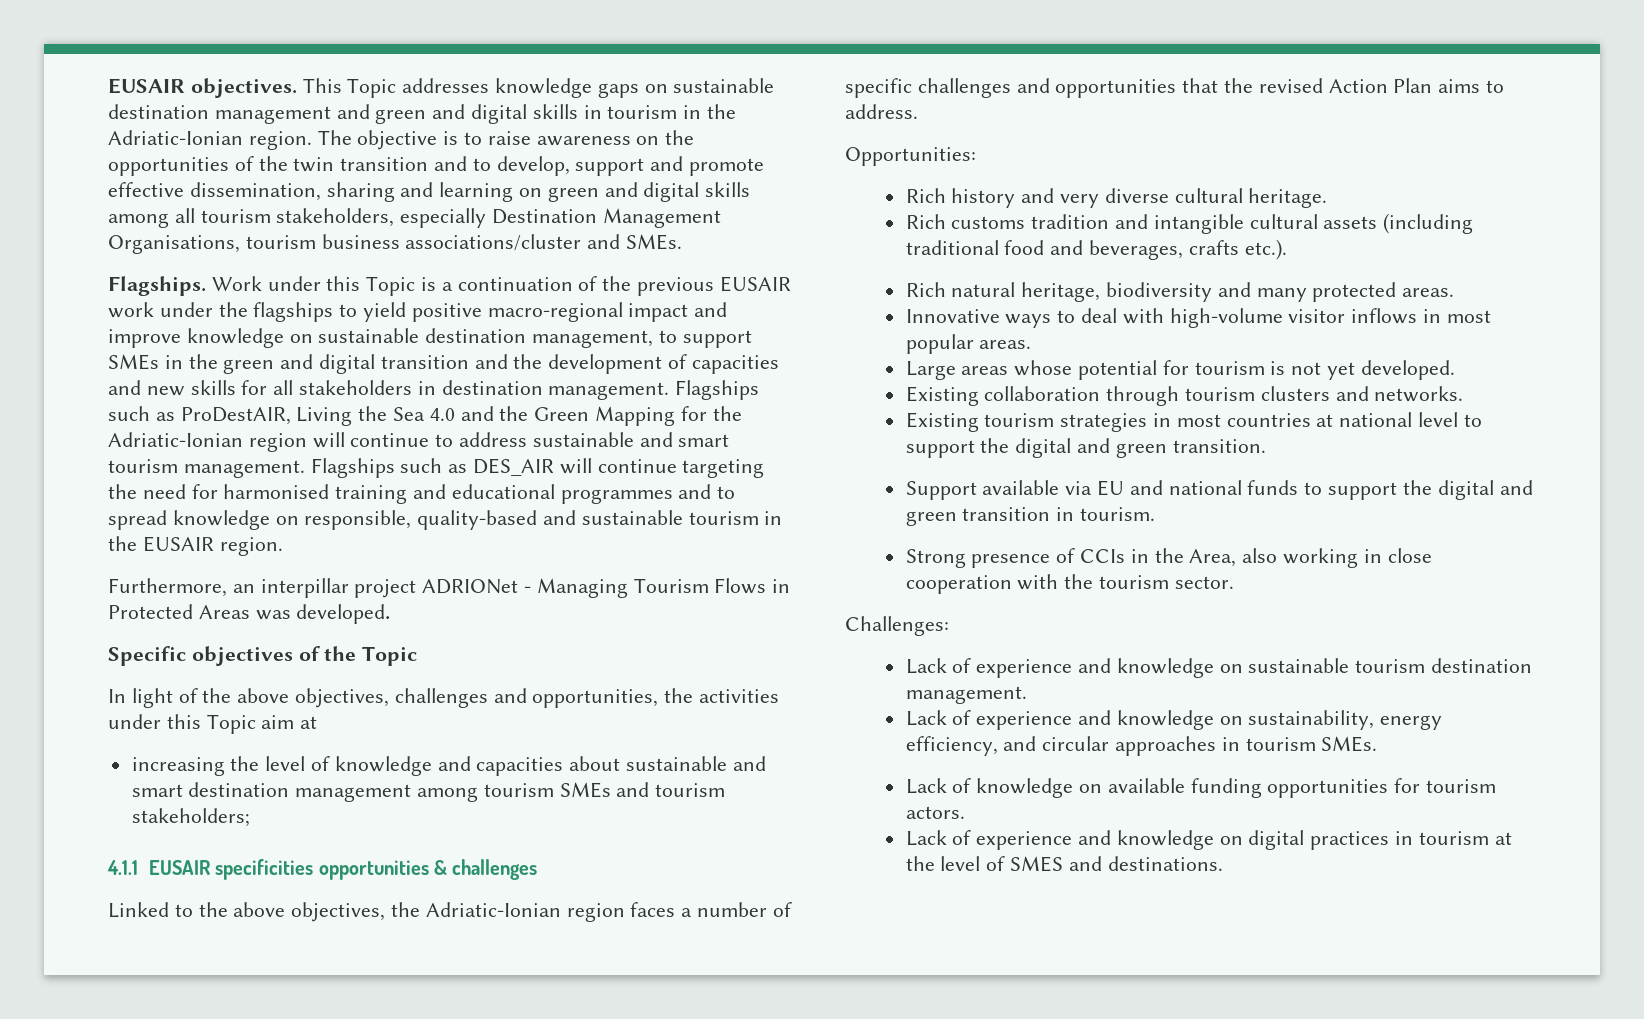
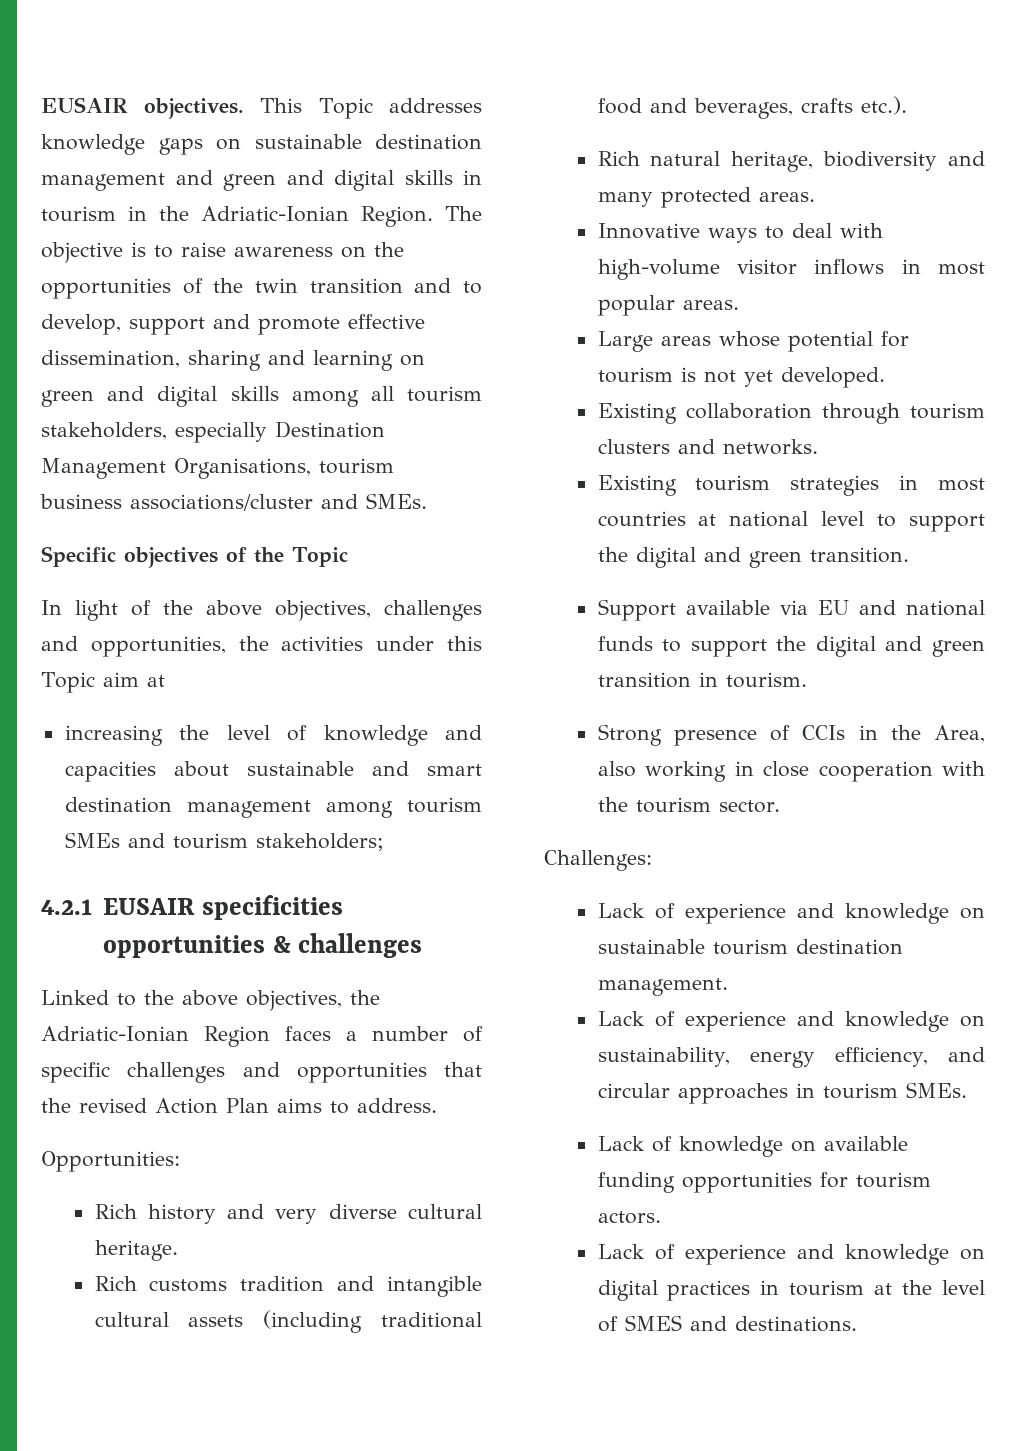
- This Topic addresses knowledge gaps on sustainable destination management and green and digital skills in tourism in the Adriatic-Ionian region.
+ This Topic addresses knowledge gaps on sustainable destination management and green and digital skills in tourism in the Adriatic-Ionian Region.
- Flagships. Work under this Topic is a continuation of the previous EUSAIR work under the flagships to yield positive macro-regional impact and improve knowledge on sustainable destination management, to support SMEs in the green and digital transition and the development of capacities and new skills for all stakeholders in destination management. Flagships such as ProDestAIR, Living the Sea 4.0 and the Green Mapping for the Adriatic-Ionian region will continue to address sustainable and smart tourism management. Flagships such as DES_AIR will continue targeting the need for harmonised training and educational programmes and to spread knowledge on responsible, quality-based and sustainable tourism in the EUSAIR region.
- Furthermore, an interpillar project ADRIONet - Managing Tourism Flows in Protected Areas was developed.
- 4.1.1 EUSAIR specificities opportunities & challenges
+ 4.2.1 EUSAIR specificities opportunities & challenges
- Linked to the above objectives, the Adriatic-Ionian region faces a number of specific challenges and opportunities that the revised Action Plan aims to address.
+ Linked to the above objectives, the Adriatic-Ionian Region faces a number of specific challenges and opportunities that the revised Action Plan aims to address.

